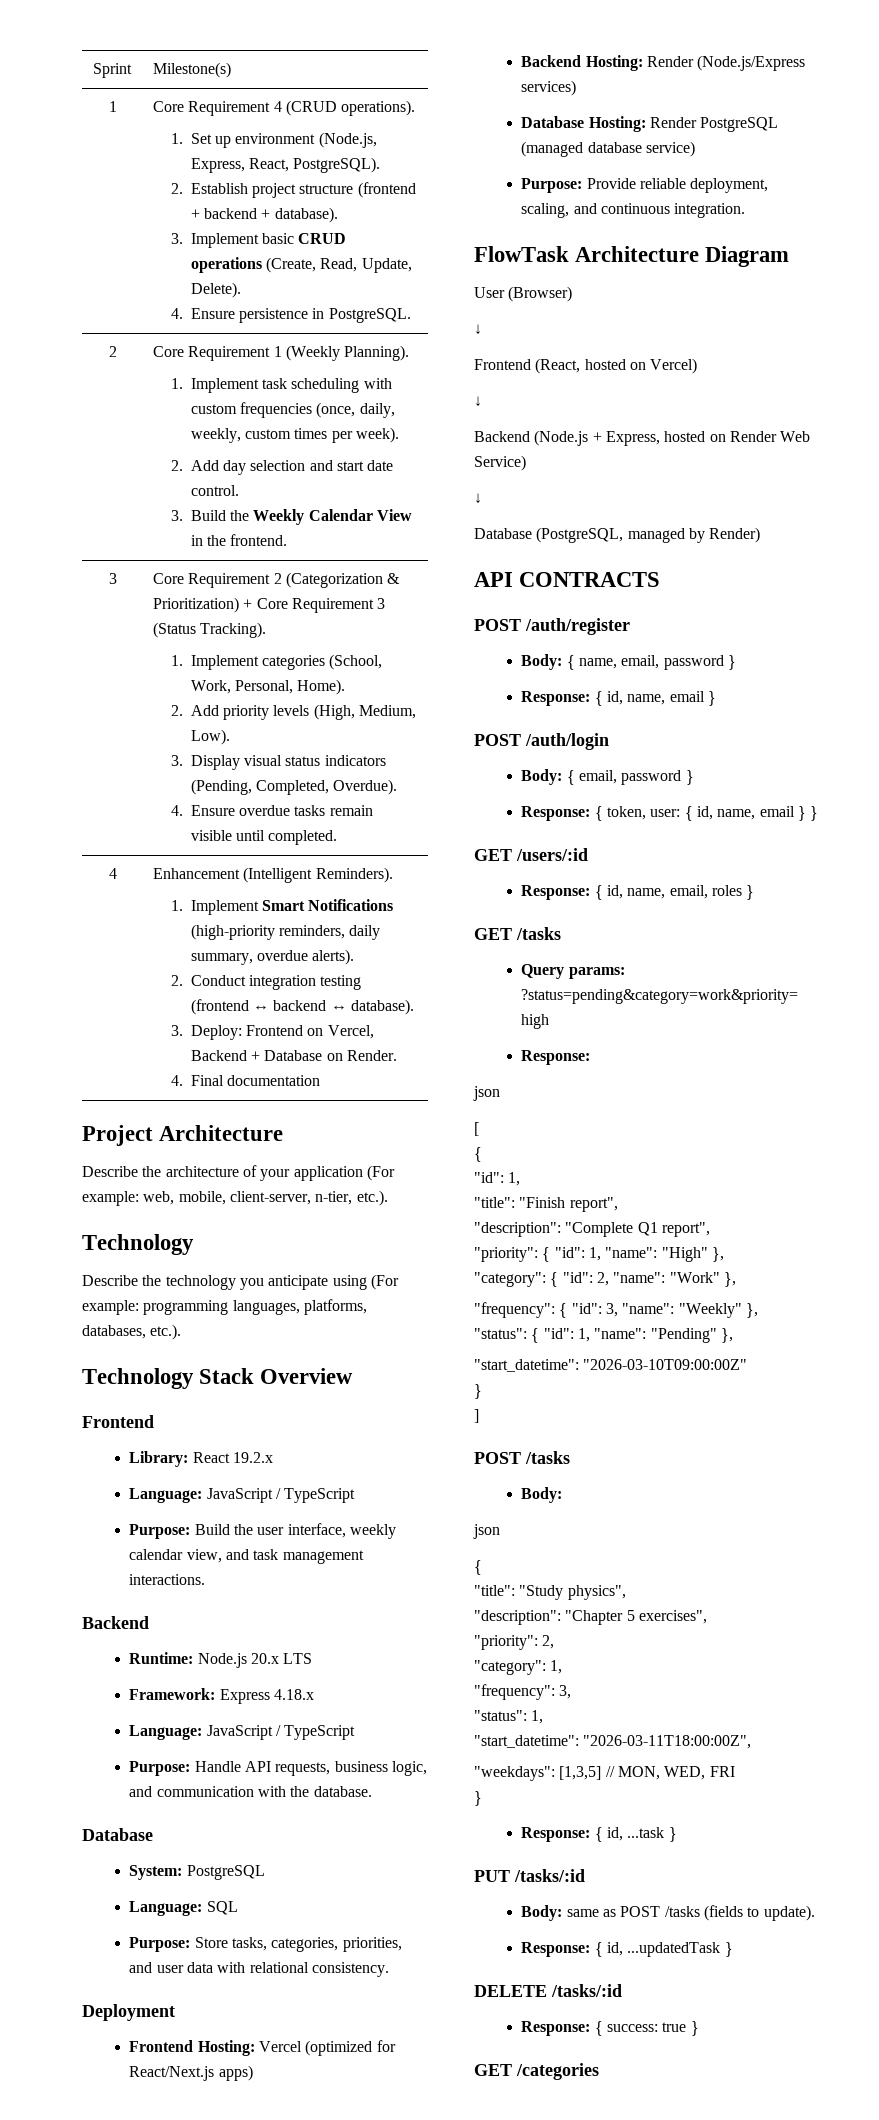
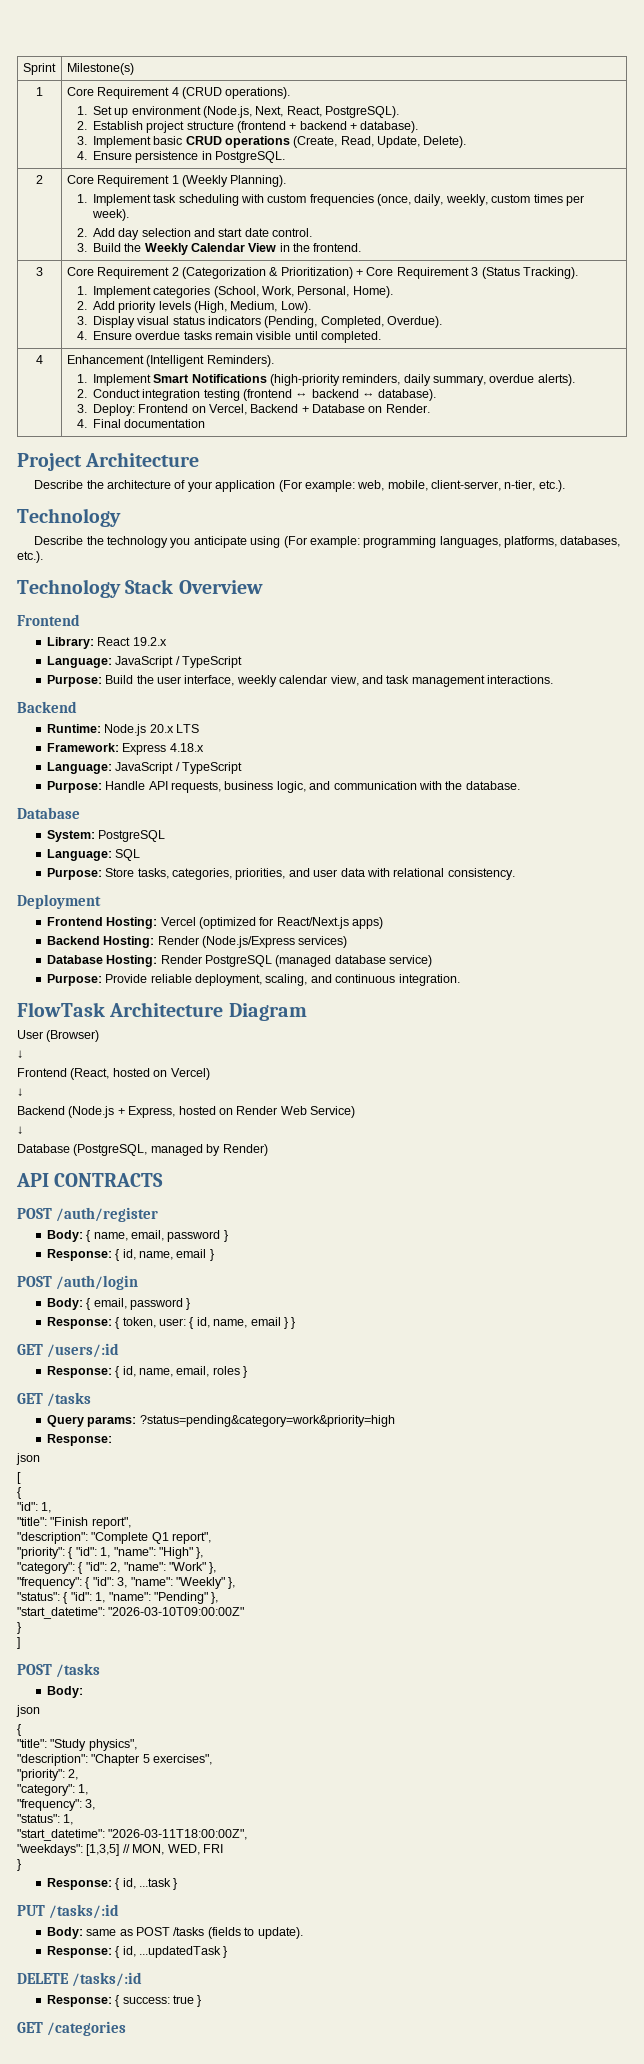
  1 | Core Requirement 4 (CRUD operations).
- 1. Set up environment (Node.js, Express, React, PostgreSQL).
+ 1. Set up environment (Node.js, Next, React, PostgreSQL).

